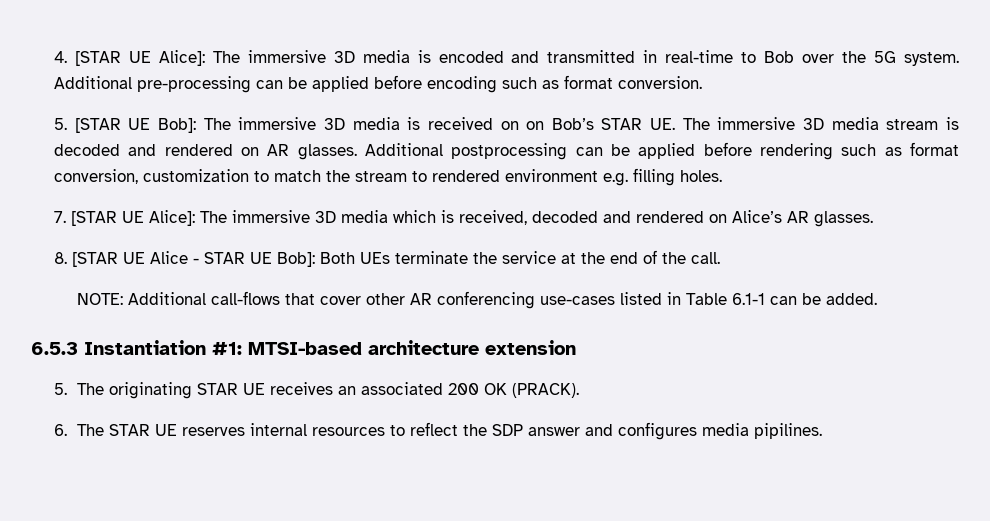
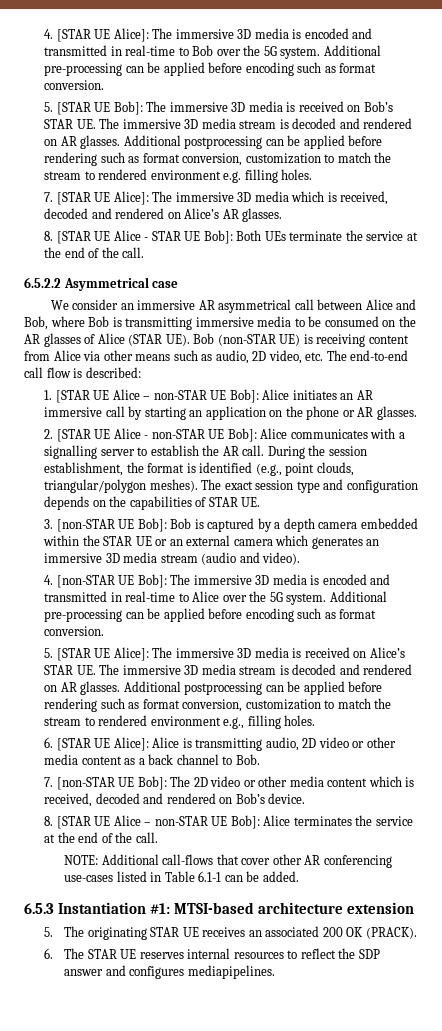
- 5. [STAR UE Bob]: The immersive 3D media is received on on Bob’s STAR UE. The immersive 3D media stream is decoded and rendered on AR glasses.
+ 5. [STAR UE Bob]: The immersive 3D media is received on Bob’s STAR UE. The immersive 3D media stream is decoded and rendered on AR glasses.
+ 6.5.2.2 Asymmetrical case
+ We consider an immersive AR asymmetrical call between Alice and Bob, where Bob is transmitting immersive media to be consumed on the AR glasses of Alice (STAR UE). Bob (non-STAR UE) is receiving content from Alice via other means such as audio, 2D video, etc. The end-to-end call flow is described:
+ 1. [STAR UE Alice – non-STAR UE Bob]: Alice initiates an AR immersive call by starting an application on the phone or AR glasses.
+ 2. [STAR UE Alice - non-STAR UE Bob]: Alice communicates with a signalling server to establish the AR call. During the session establishment, the format is identified (e.g., point clouds, triangular/polygon meshes). The exact session type and configuration depends on the capabilities of STAR UE.
+ 3. [non-STAR UE Bob]: Bob is captured by a depth camera embedded within the STAR UE or an external camera which generates an immersive 3D media stream (audio and video).
+ 4. [non-STAR UE Bob]: The immersive 3D media is encoded and transmitted in real-time to Alice over the 5G system. Additional pre-processing can be applied before encoding such as format conversion.
+ 5. [STAR UE Alice]: The immersive 3D media is received on Alice’s STAR UE. The immersive 3D media stream is decoded and rendered on AR glasses. Additional postprocessing can be applied before rendering such as format conversion, customization to match the stream to rendered environment e.g., filling holes.
+ 6. [STAR UE Alice]: Alice is transmitting audio, 2D video or other media content as a back channel to Bob.
+ 7. [non-STAR UE Bob]: The 2D video or other media content which is received, decoded and rendered on Bob’s device.
+ 8. [STAR UE Alice – non-STAR UE Bob]: Alice terminates the service at the end of the call.
- 6. The STAR UE reserves internal resources to reflect the SDP answer and configures media pipilines.
+ 6. The STAR UE reserves internal resources to reflect the SDP answer and configures mediapipelines.

